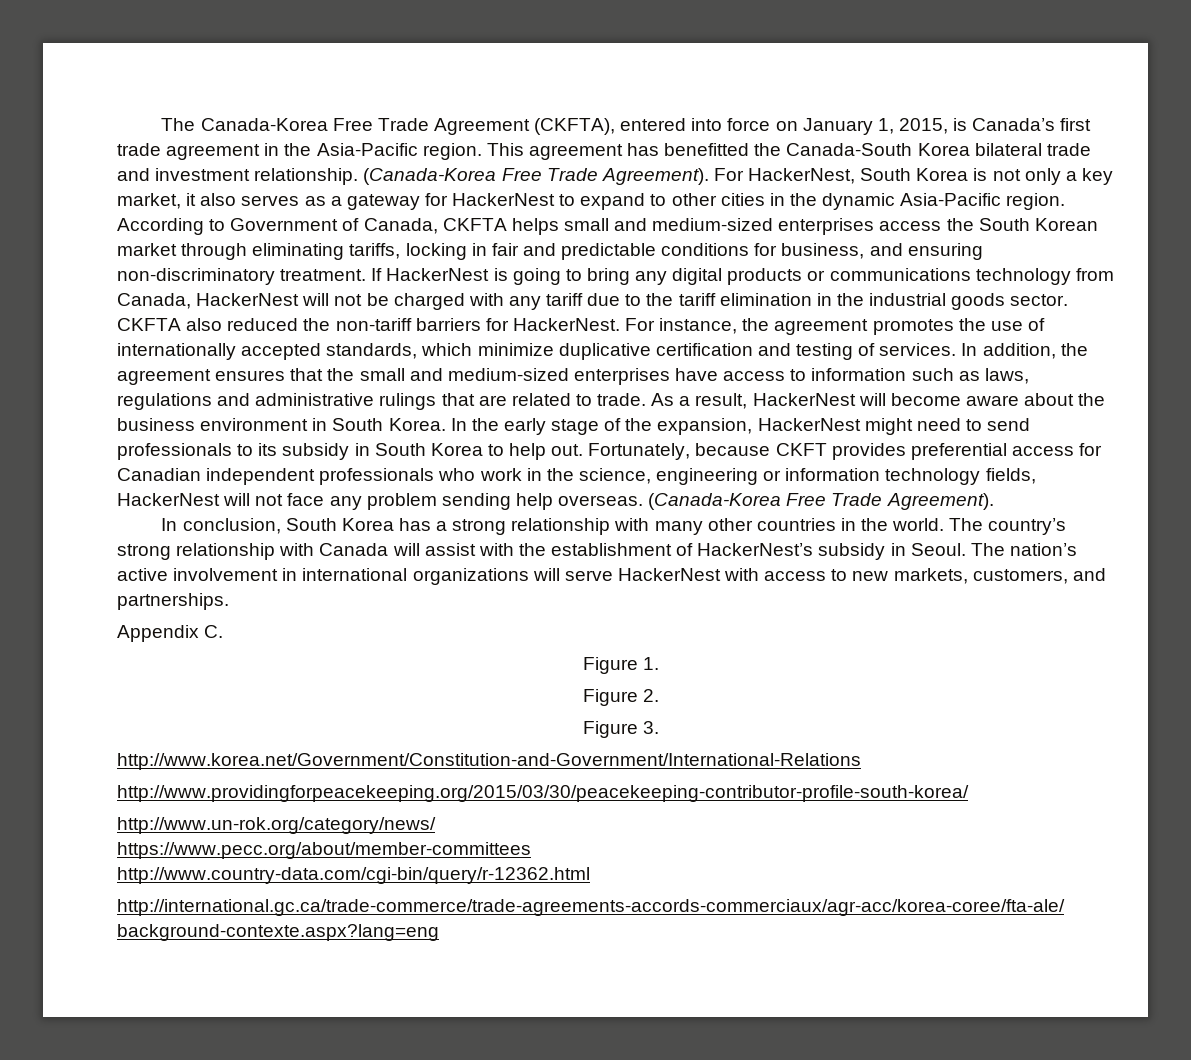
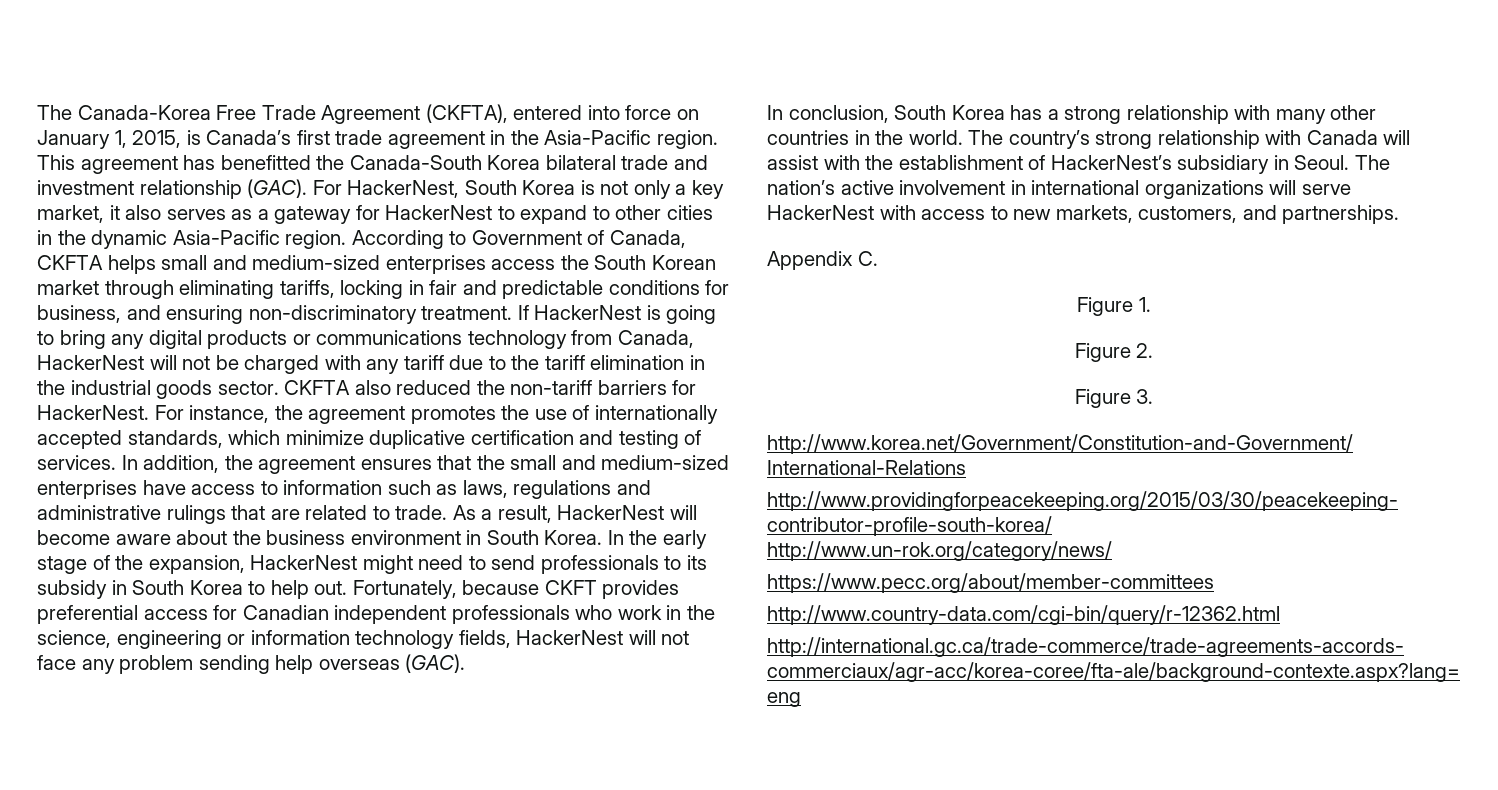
- This agreement has benefitted the Canada-South Korea bilateral trade and investment relationship. (Canada-Korea Free Trade Agreement).
+ This agreement has benefitted the Canada-South Korea bilateral trade and investment relationship (GAC).
- Fortunately, because CKFT provides preferential access for Canadian independent professionals who work in the science, engineering or information technology fields, HackerNest will not face any problem sending help overseas. (Canada-Korea Free Trade Agreement).
+ Fortunately, because CKFT provides preferential access for Canadian independent professionals who work in the science, engineering or information technology fields, HackerNest will not face any problem sending help overseas (GAC).
- The country’s strong relationship with Canada will assist with the establishment of HackerNest’s subsidy in Seoul.
+ The country’s strong relationship with Canada will assist with the establishment of HackerNest’s subsidiary in Seoul.

